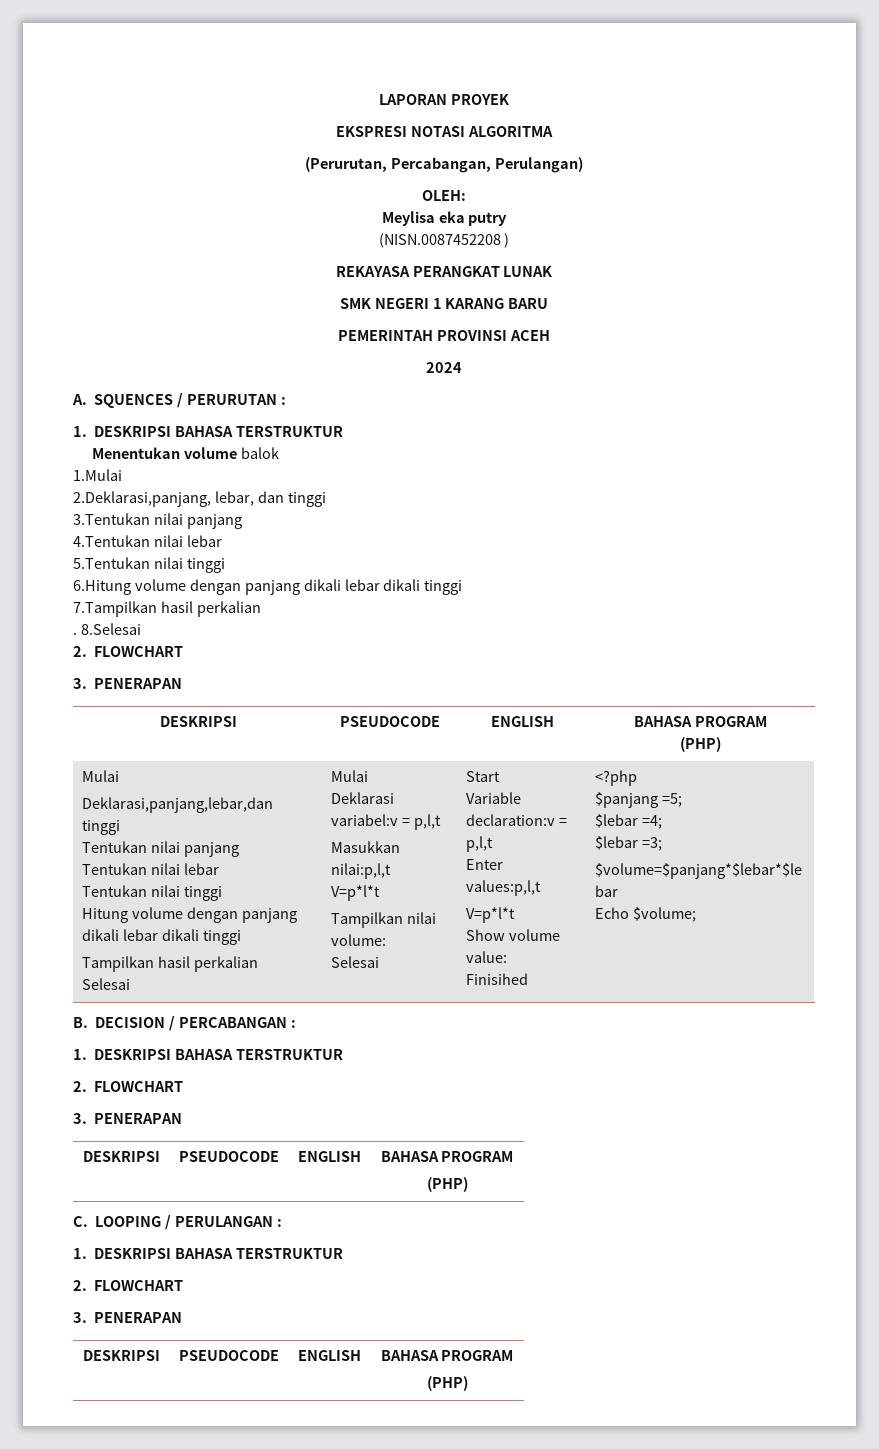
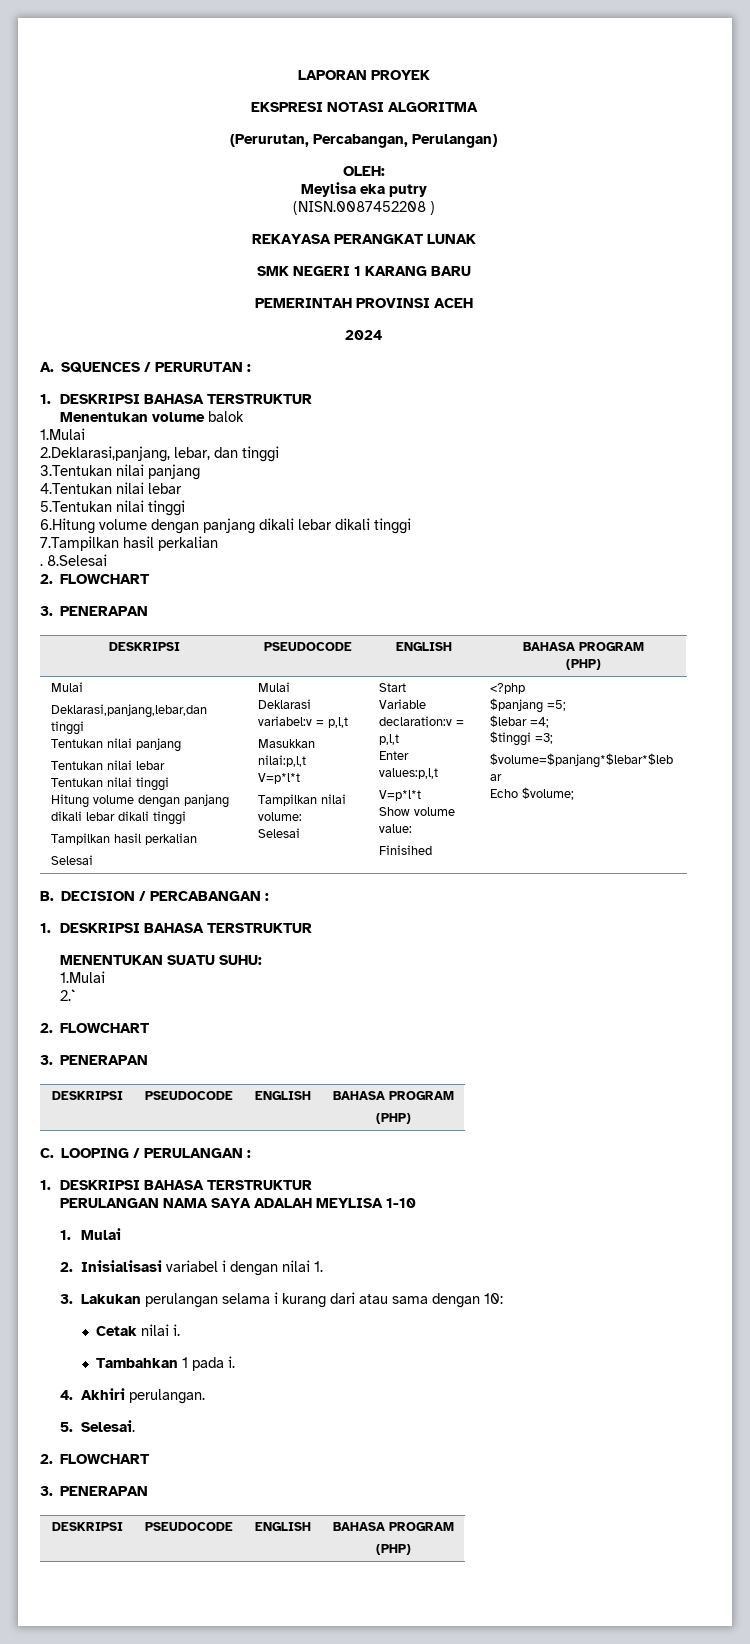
- $lebar =3;
+ $tinggi =3;
+ MENENTUKAN SUATU SUHU:
+ 1.Mulai
+ 2.`
+ PERULANGAN NAMA SAYA ADALAH MEYLISA 1-10
+ 1. Mulai
+ 2. Inisialisasi variabel i dengan nilai 1.
+ 3. Lakukan perulangan selama i kurang dari atau sama dengan 10:
+ Cetak nilai i.
+ Tambahkan 1 pada i.
+ 4. Akhiri perulangan.
+ 5. Selesai.

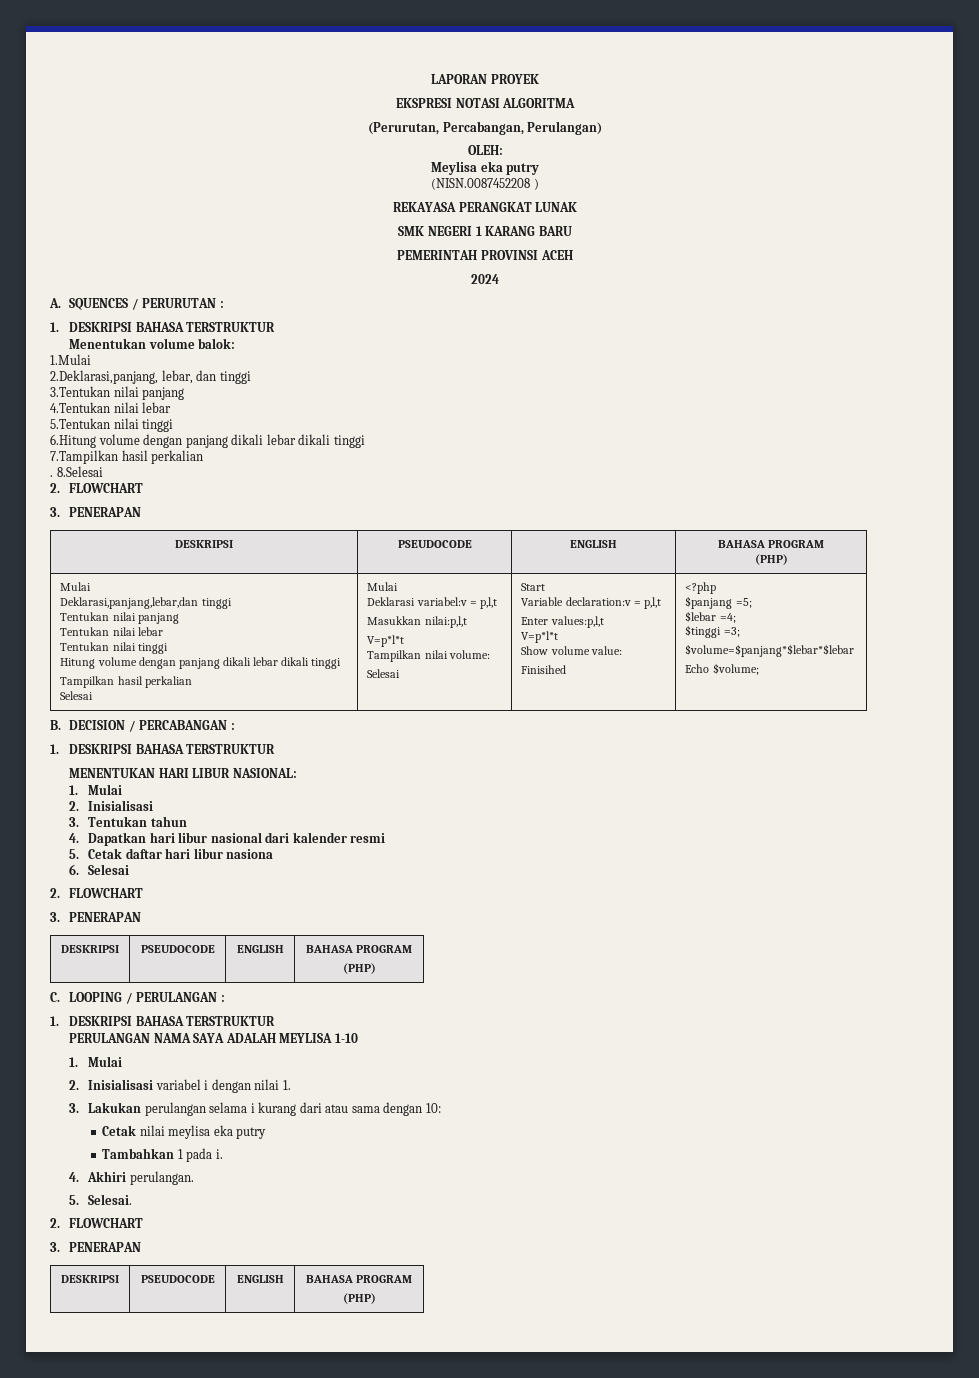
- Menentukan volume balok
+ Menentukan volume balok:
- MENENTUKAN SUATU SUHU:
- 1.Mulai
- 2.`
+ MENENTUKAN HARI LIBUR NASIONAL:
+ 1. Mulai
+ 2. Inisialisasi
+ 3. Tentukan tahun
+ 4. Dapatkan hari libur nasional dari kalender resmi
+ 5. Cetak daftar hari libur nasiona
+ 6. Selesai
- Cetak nilai i.
+ Cetak nilai meylisa eka putry

